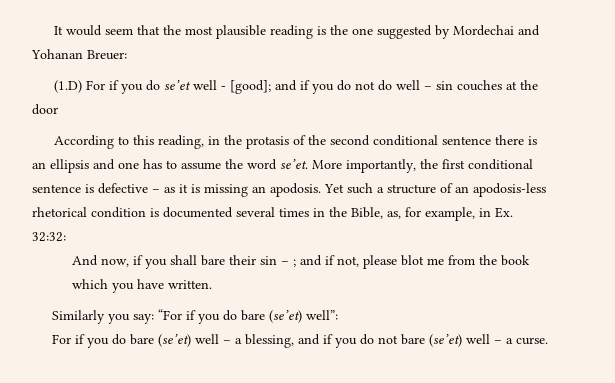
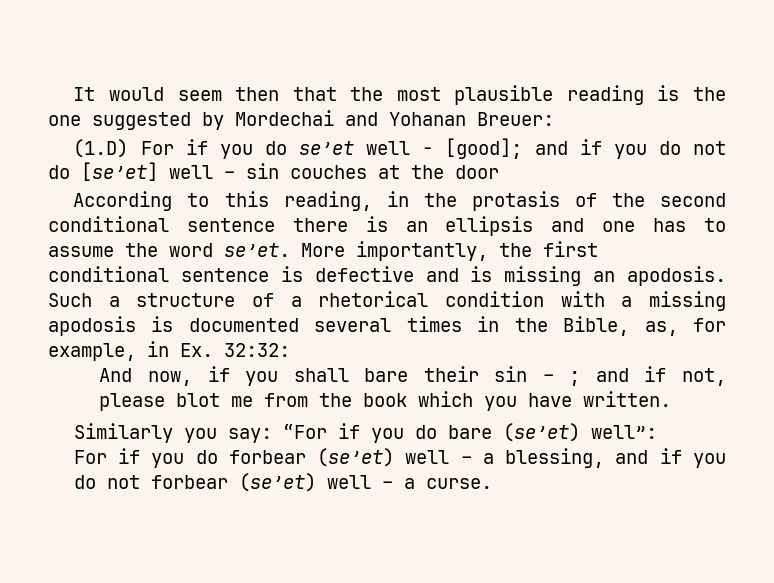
- It would seem that the most plausible reading is the one suggested by Mordechai and Yohanan Breuer:
+ It would seem then that the most plausible reading is the one suggested by Mordechai and Yohanan Breuer:
- (1.D) For if you do se’et well - [good]; and if you do not do well – sin couches at the door
+ (1.D) For if you do se’et well - [good]; and if you do not do [se’et] well – sin couches at the door
- More importantly, the first conditional sentence is defective – as it is missing an apodosis.
+ More importantly, the first conditional sentence is defective and is missing an apodosis.
- Yet such a structure of an apodosis-less rhetorical condition is documented several times in the Bible, as, for example, in Ex. 32:32:
+ Such a structure of a rhetorical condition with a missing apodosis is documented several times in the Bible, as, for example, in Ex. 32:32:
- For if you do bare (se’et) well – a blessing, and if you do not bare (se’et) well – a curse.
+ For if you do forbear (se’et) well – a blessing, and if you do not forbear (se’et) well – a curse.

